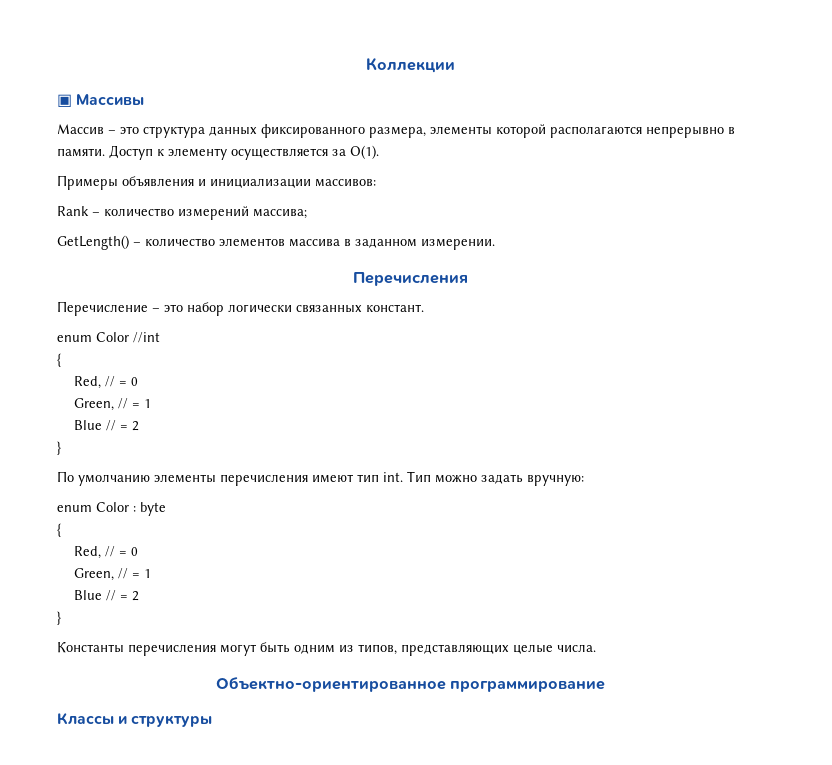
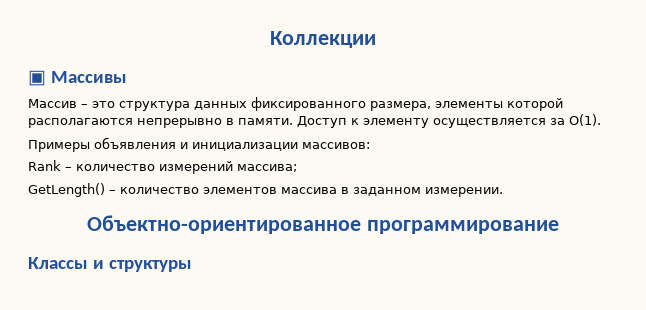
- Перечисления
- Перечисление – это набор логически связанных констант.
- enum Color //int
- {
- Red, // = 0
- Green, // = 1
- Blue // = 2
- }
- По умолчанию элементы перечисления имеют тип int. Тип можно задать вручную:
- enum Color : byte
- {
- Red, // = 0
- Green, // = 1
- Blue // = 2
- }
- Константы перечисления могут быть одним из типов, представляющих целые числа.

